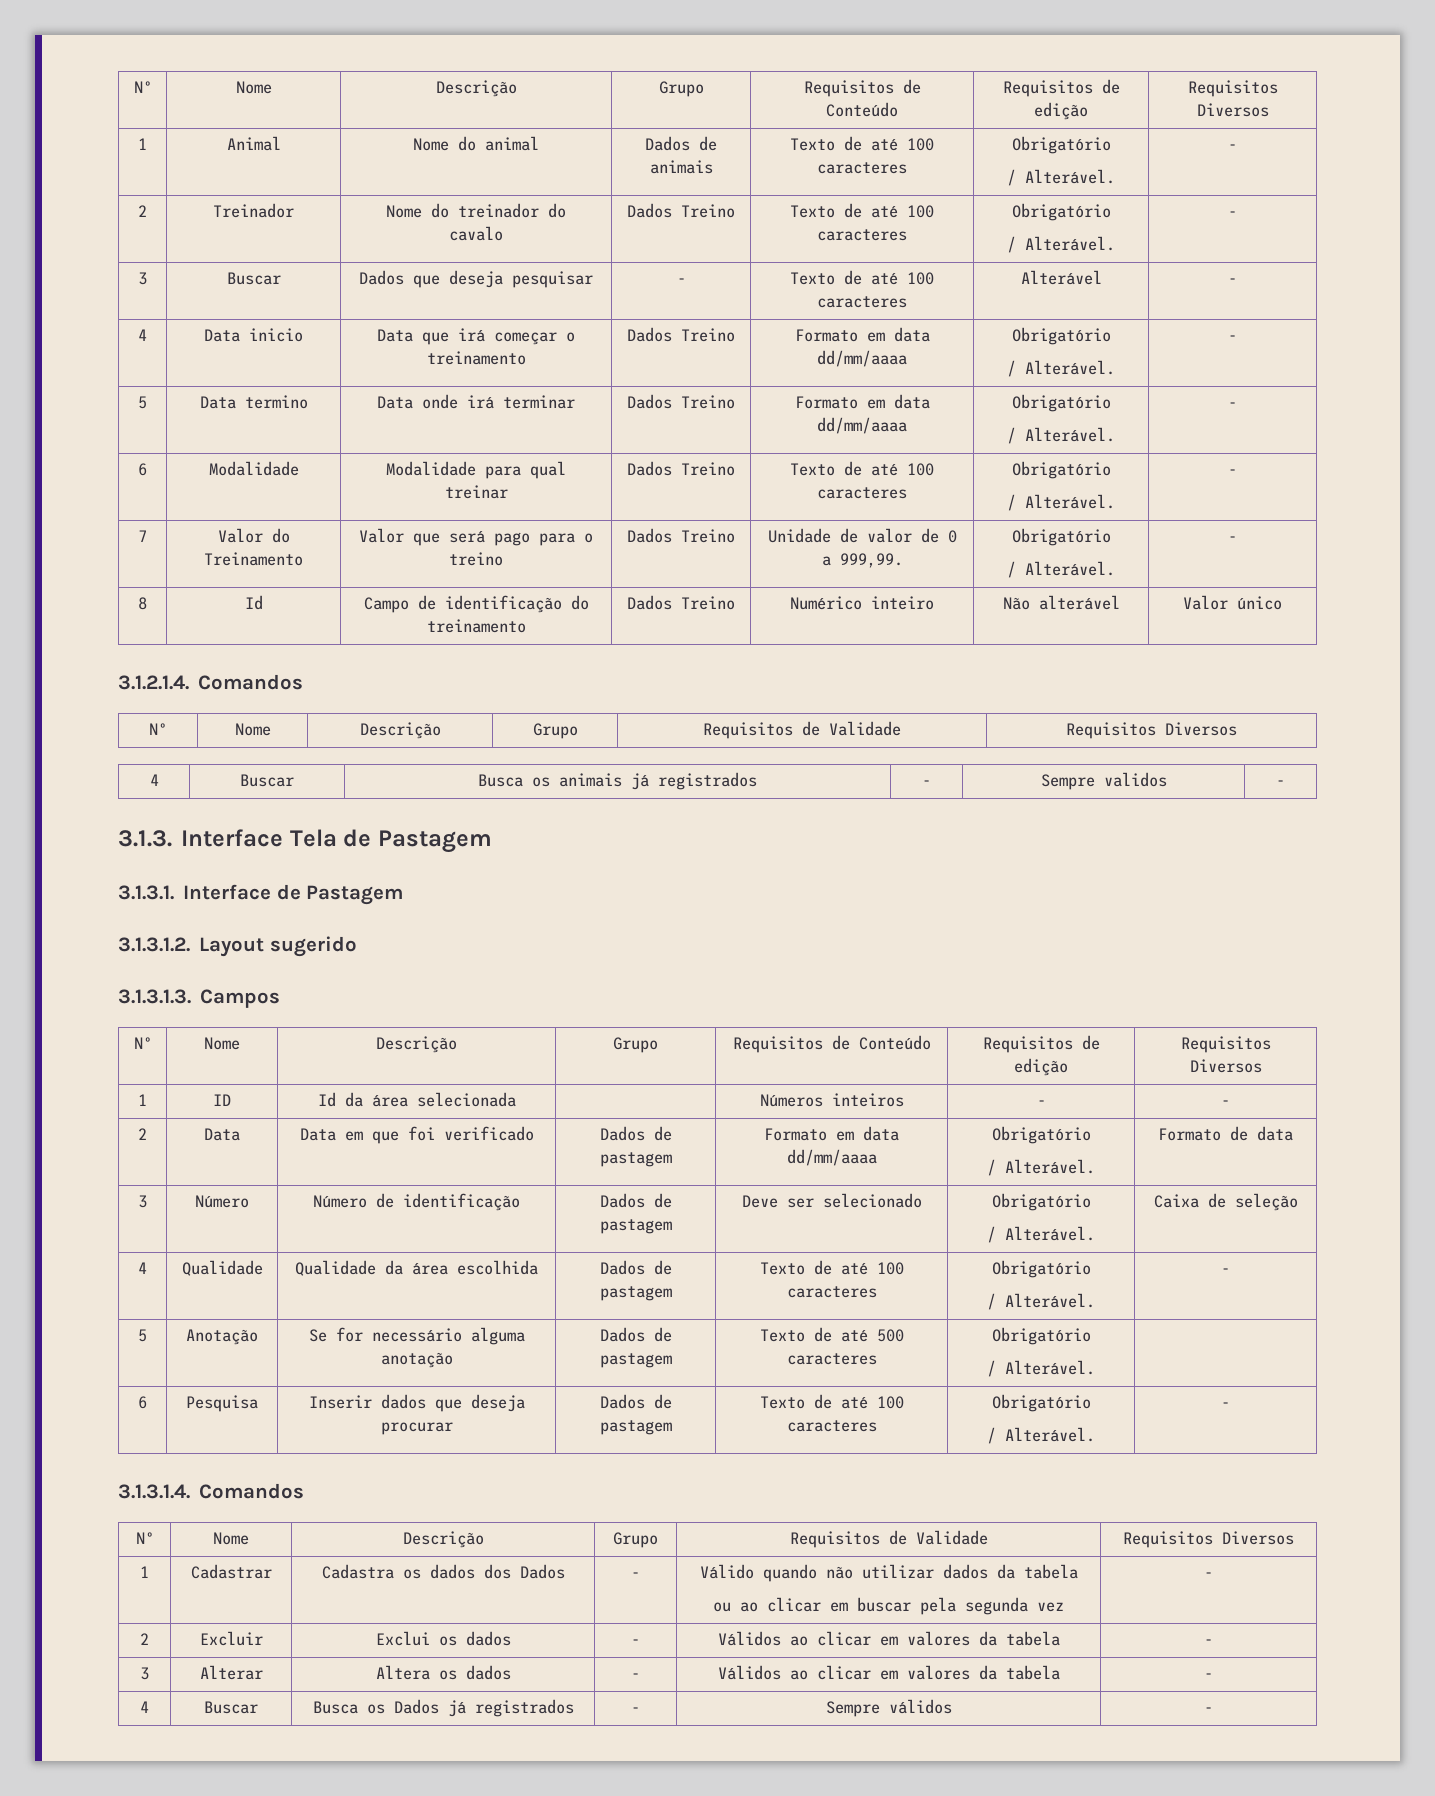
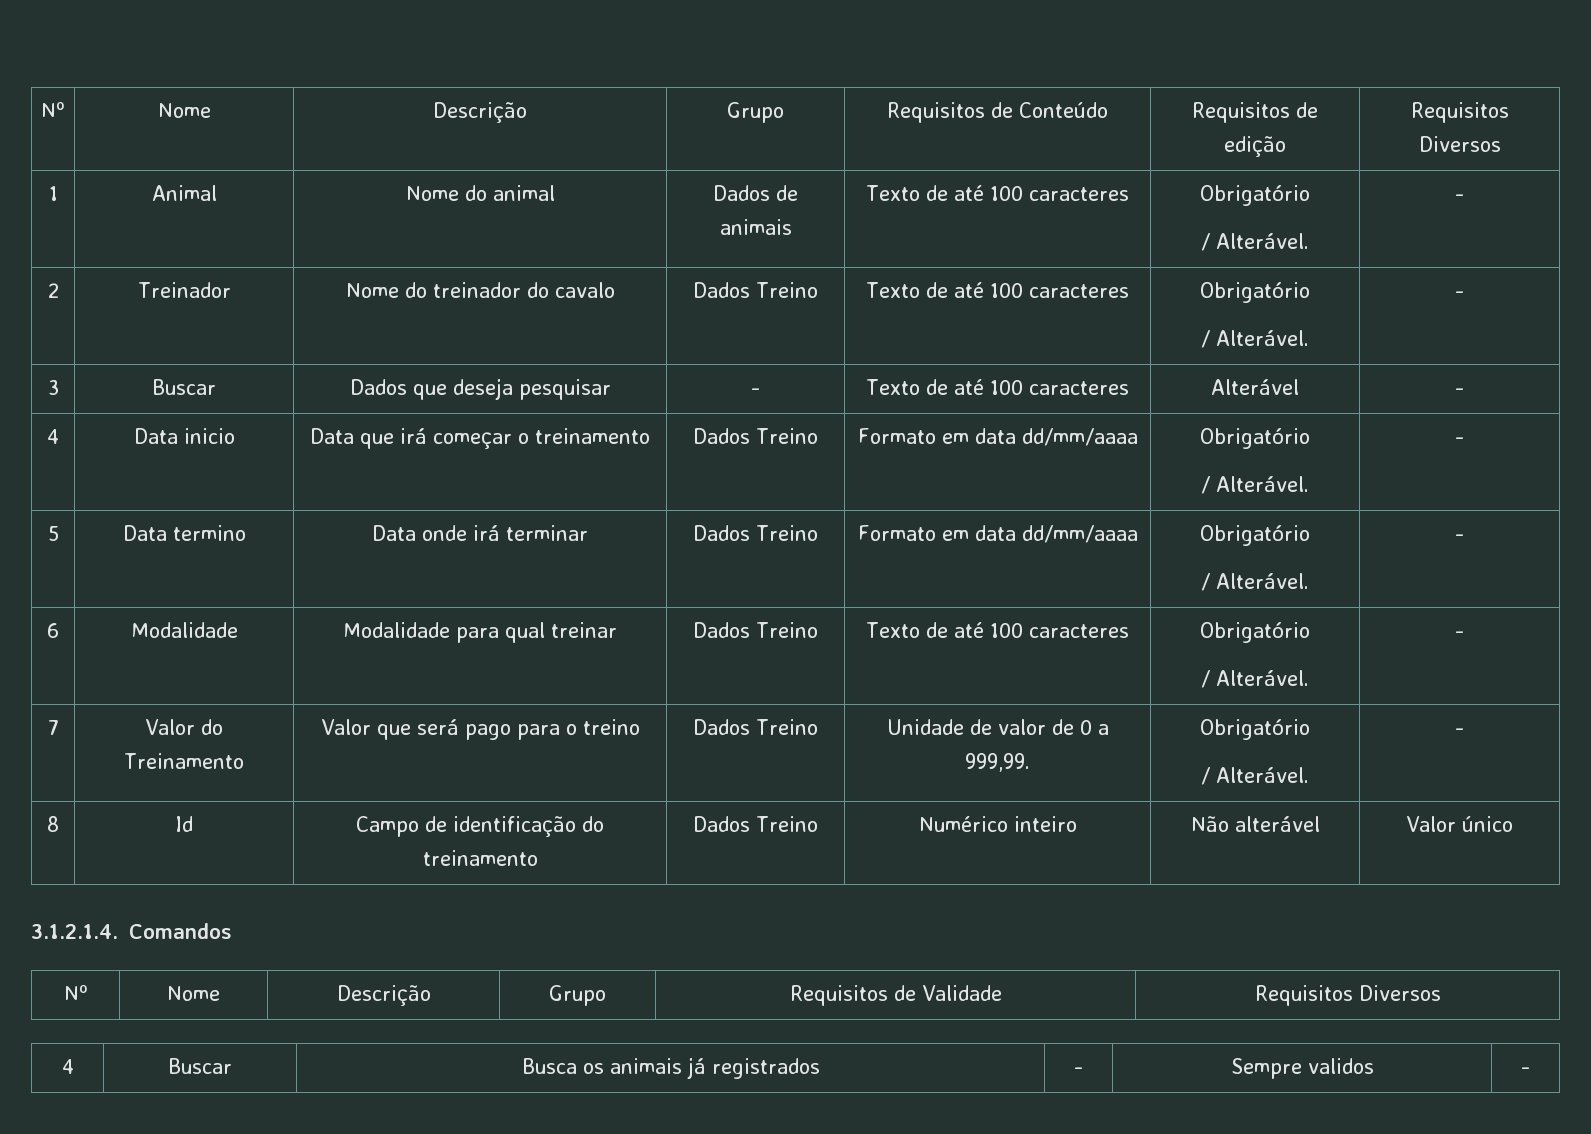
- 3.1.3. Interface Tela de Pastagem
- 3.1.3.1. Interface de Pastagem
- 3.1.3.1.2. Layout sugerido
- 3.1.3.1.3. Campos
- Nº | Nome | Descrição | Grupo | Requisitos de Conteúdo | Requisitos de edição | Requisitos Diversos
- 1 | ID | Id da área selecionada | | Números inteiros | - | -
- 2 | Data | Data em que foi verificado | Dados de pastagem | Formato em data dd/mm/aaaa | Obrigatório
- / Alterável. | Formato de data
- 3 | Número | Número de identificação | Dados de pastagem | Deve ser selecionado | Obrigatório
- / Alterável. | Caixa de seleção
- 4 | Qualidade | Qualidade da área escolhida | Dados de pastagem | Texto de até 100 caracteres | Obrigatório
- / Alterável. | -
- 5 | Anotação | Se for necessário alguma anotação | Dados de pastagem | Texto de até 500 caracteres | Obrigatório
- / Alterável. |
- 6 | Pesquisa | Inserir dados que deseja procurar | Dados de pastagem | Texto de até 100 caracteres | Obrigatório
- / Alterável. | -
- 3.1.3.1.4. Comandos
- Nº | Nome | Descrição | Grupo | Requisitos de Validade | Requisitos Diversos
- 1 | Cadastrar | Cadastra os dados dos Dados | - | Válido quando não utilizar dados da tabela
- ou ao clicar em buscar pela segunda vez | -
- 2 | Excluir | Exclui os dados | - | Válidos ao clicar em valores da tabela | -
- 3 | Alterar | Altera os dados | - | Válidos ao clicar em valores da tabela | -
- 4 | Buscar | Busca os Dados já registrados | - | Sempre válidos | -

